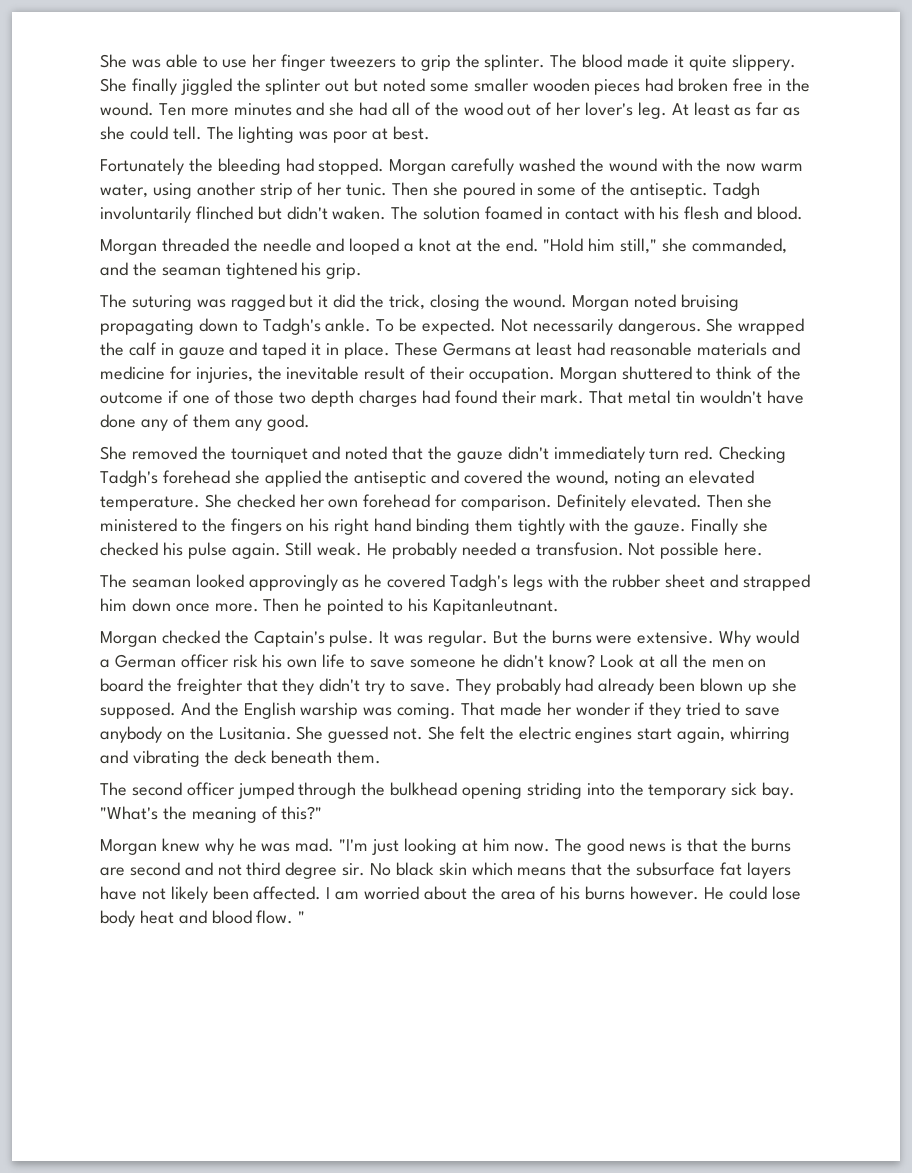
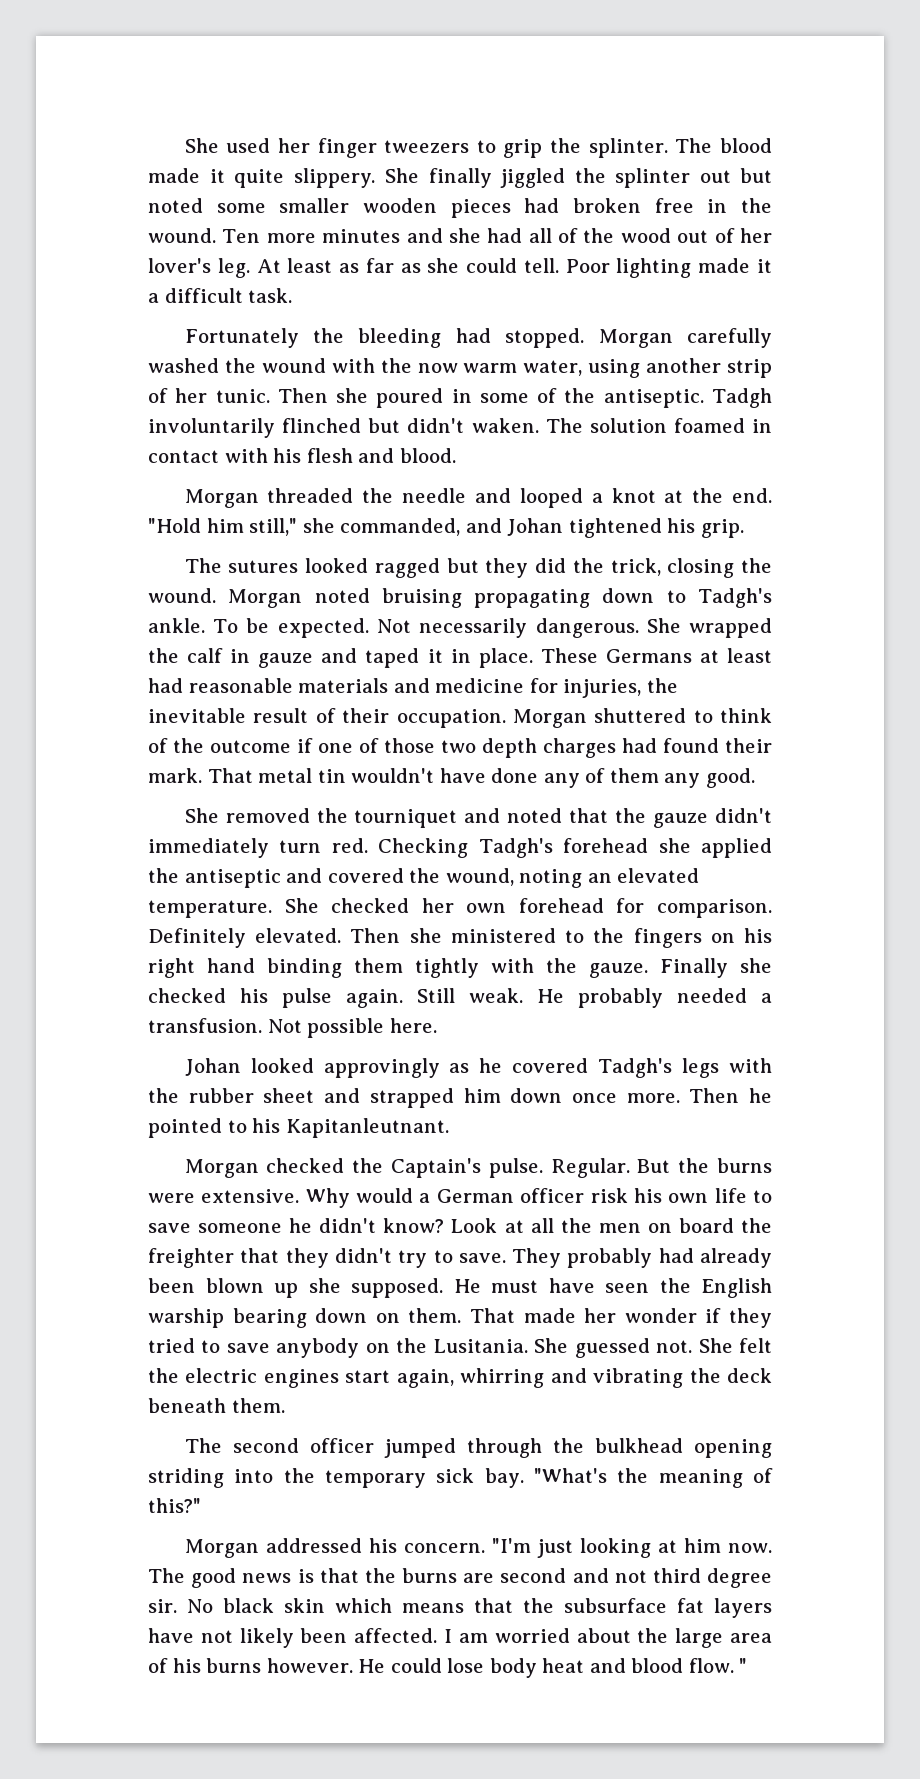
- She was able to use her finger tweezers to grip the splinter.
+ She used her finger tweezers to grip the splinter.
- The lighting was poor at best.
+ Poor lighting made it a difficult task.
- "Hold him still," she commanded, and the seaman tightened his grip.
+ "Hold him still," she commanded, and Johan tightened his grip.
- The suturing was ragged but it did the trick, closing the wound.
+ The sutures looked ragged but they did the trick, closing the wound.
- The seaman looked approvingly as he covered Tadgh's legs with the rubber sheet and strapped him down once more.
+ Johan looked approvingly as he covered Tadgh's legs with the rubber sheet and strapped him down once more.
- It was regular.
+ Regular.
- And the English warship was coming.
+ He must have seen the English warship bearing down on them.
- Morgan knew why he was mad.
+ Morgan addressed his concern.
- I am worried about the area of his burns however.
+ I am worried about the large area of his burns however.

